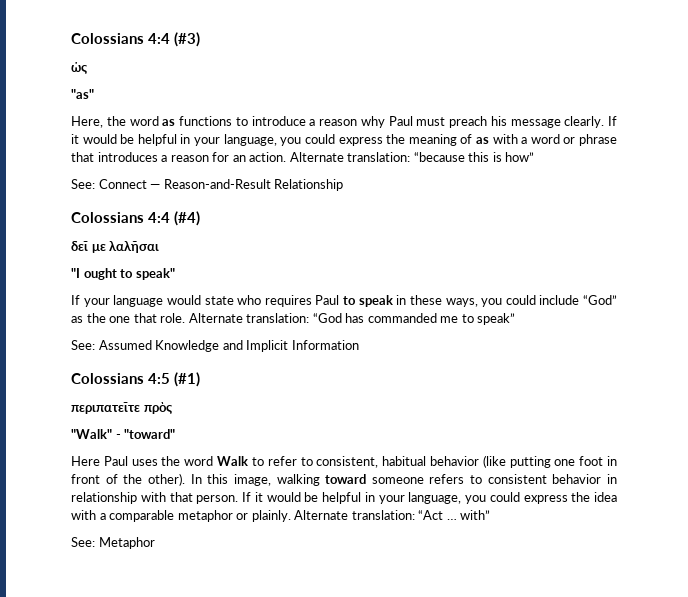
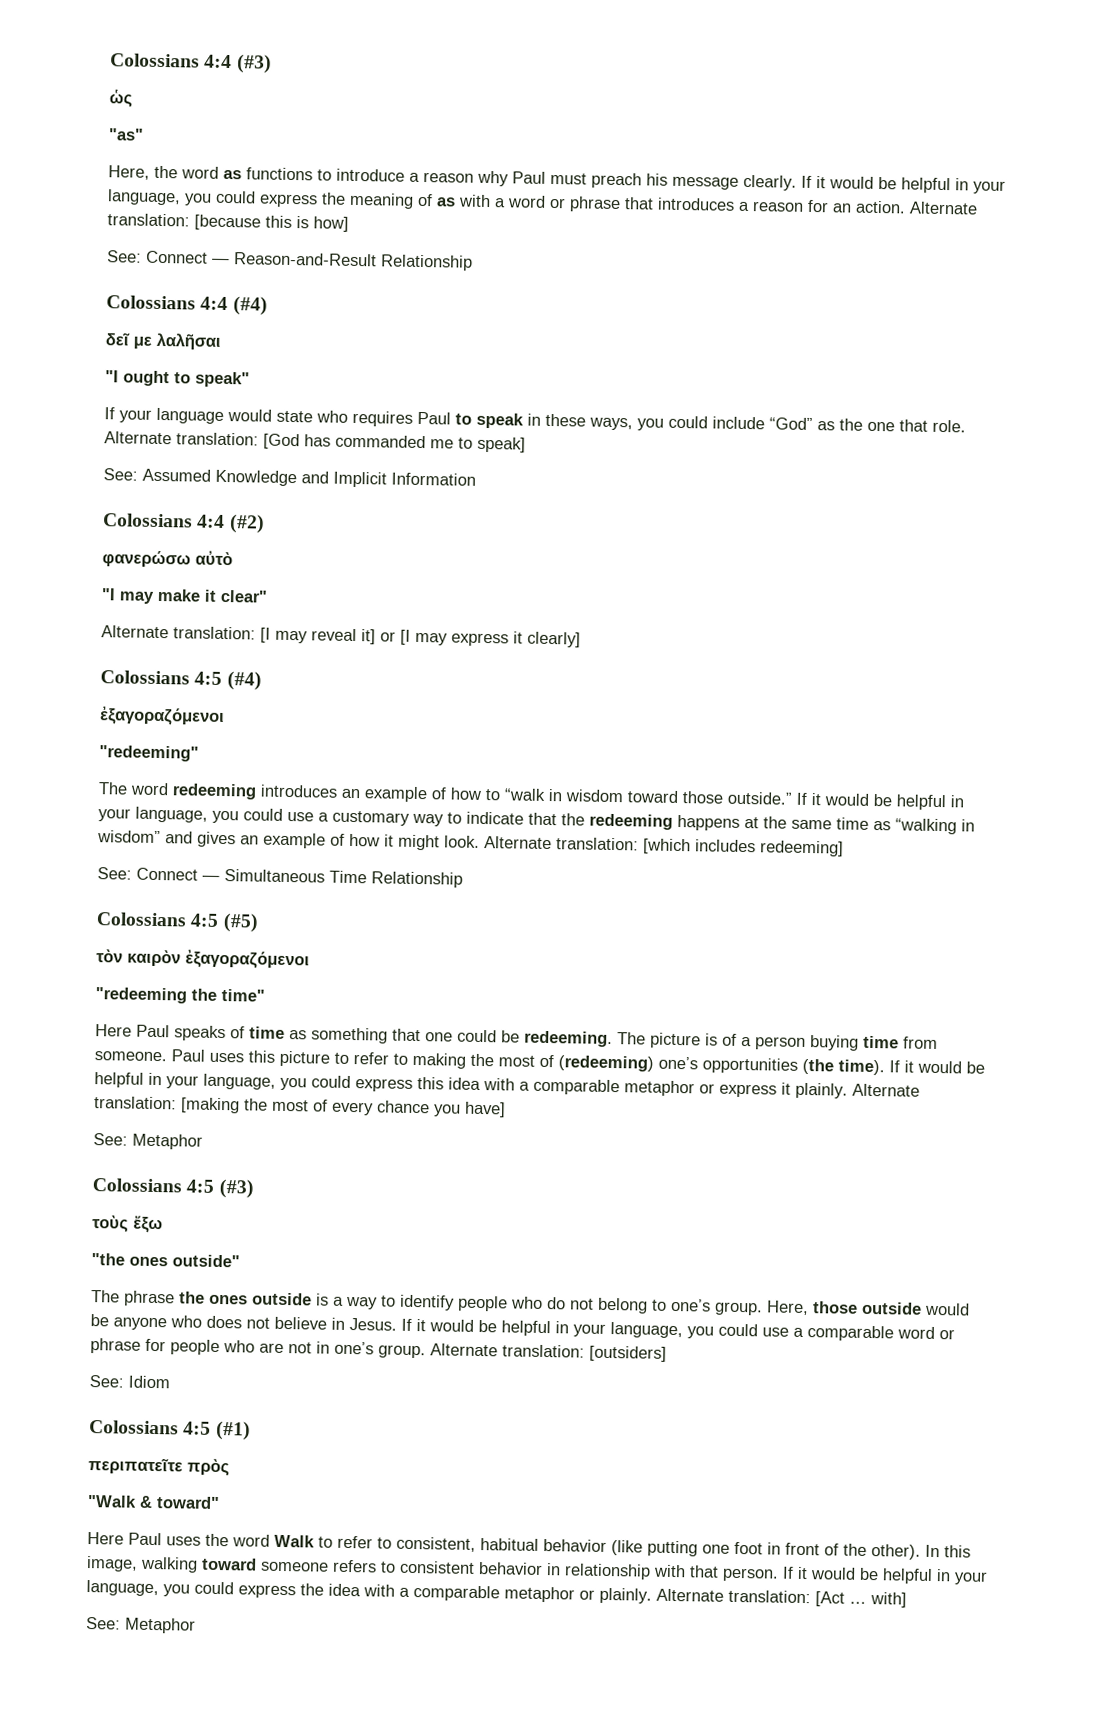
- Alternate translation: “because this is how”
+ Alternate translation: [because this is how]
- Alternate translation: “God has commanded me to speak”
+ Alternate translation: [God has commanded me to speak]
+ Colossians 4:4 (#2)
+ φανερώσω αὐτὸ
+ "I may make it clear"
+ Alternate translation: [I may reveal it] or [I may express it clearly]
+ Colossians 4:5 (#4)
+ ἐξαγοραζόμενοι
+ "redeeming"
+ The word redeeming introduces an example of how to “walk in wisdom toward those outside.” If it would be helpful in your language, you could use a customary way to indicate that the redeeming happens at the same time as “walking in wisdom” and gives an example of how it might look. Alternate translation: [which includes redeeming]
+ See: Connect — Simultaneous Time Relationship
+ Colossians 4:5 (#5)
+ τὸν καιρὸν ἐξαγοραζόμενοι
+ "redeeming the time"
+ Here Paul speaks of time as something that one could be redeeming. The picture is of a person buying time from someone. Paul uses this picture to refer to making the most of (redeeming) one’s opportunities (the time). If it would be helpful in your language, you could express this idea with a comparable metaphor or express it plainly. Alternate translation: [making the most of every chance you have]
+ See: Metaphor
+ Colossians 4:5 (#3)
+ τοὺς ἔξω
+ "the ones outside"
+ The phrase the ones outside is a way to identify people who do not belong to one’s group. Here, those outside would be anyone who does not believe in Jesus. If it would be helpful in your language, you could use a comparable word or phrase for people who are not in one’s group. Alternate translation: [outsiders]
+ See: Idiom
- "Walk" - "toward"
+ "Walk & toward"
- Alternate translation: “Act … with”
+ Alternate translation: [Act … with]

